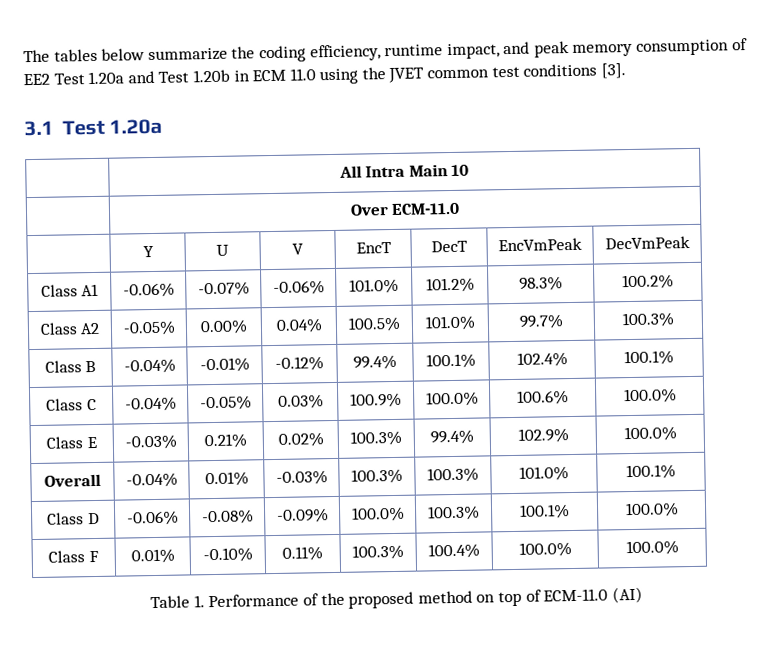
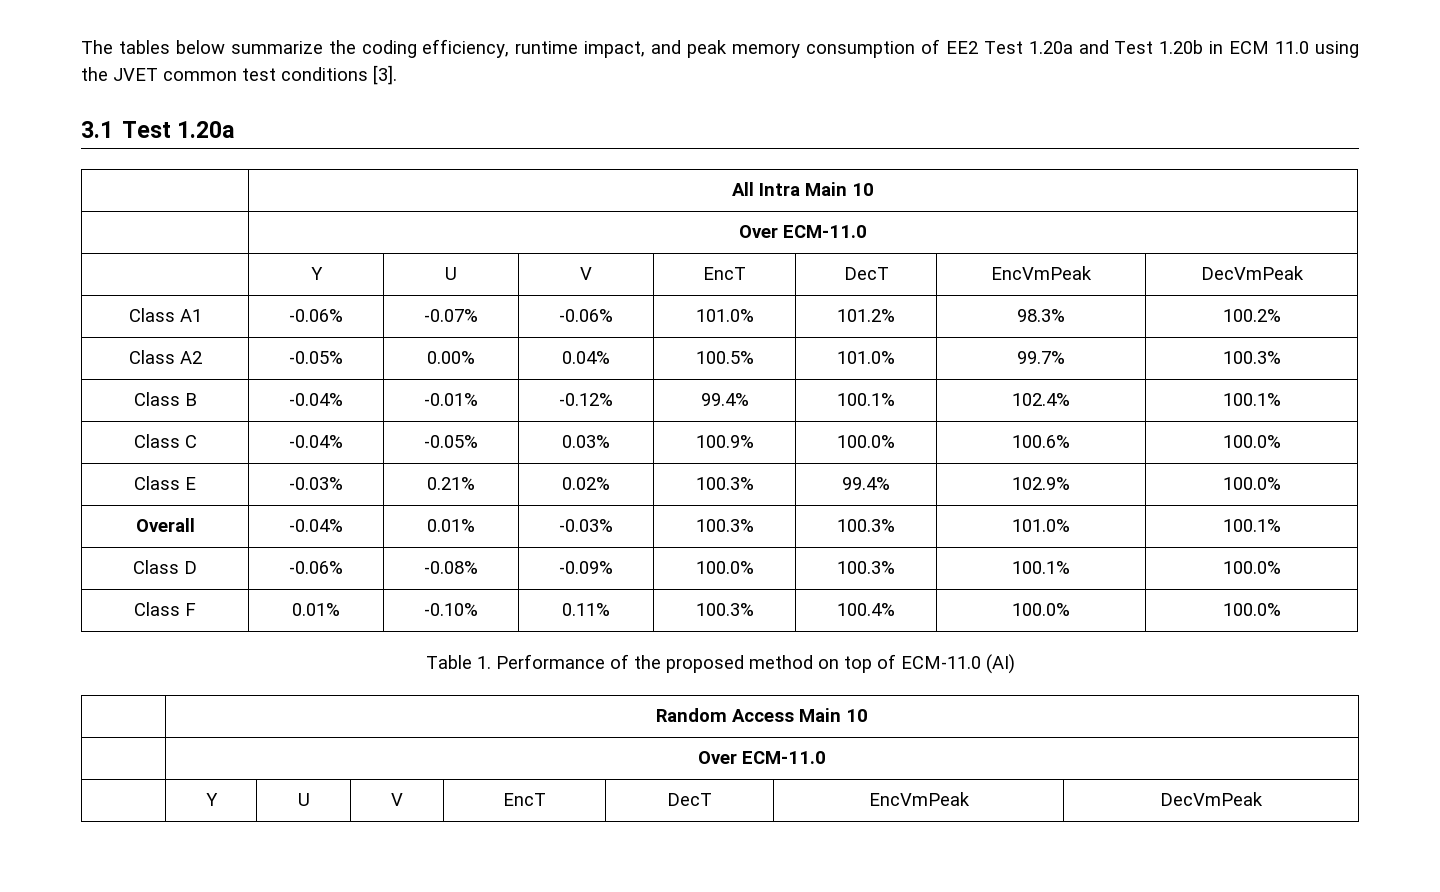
+ | Random Access Main 10
+ | Over ECM-11.0
+ | Y | U | V | EncT | DecT | EncVmPeak | DecVmPeak

